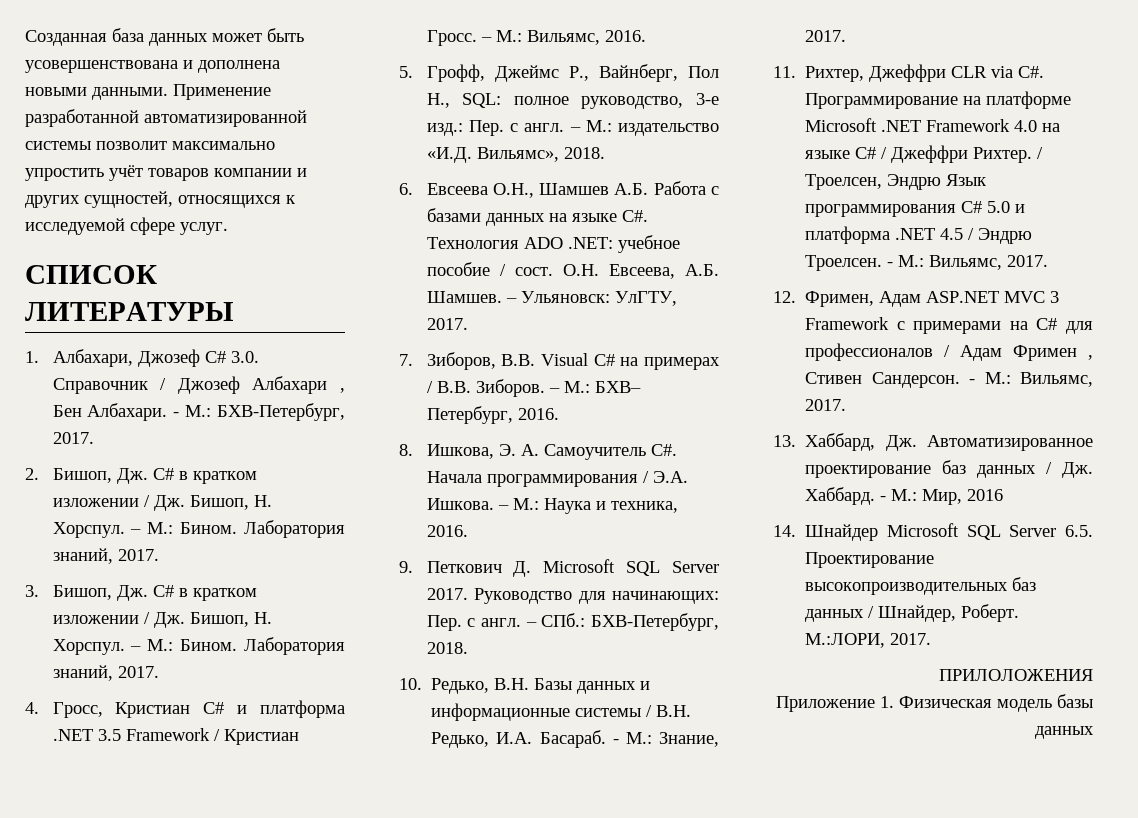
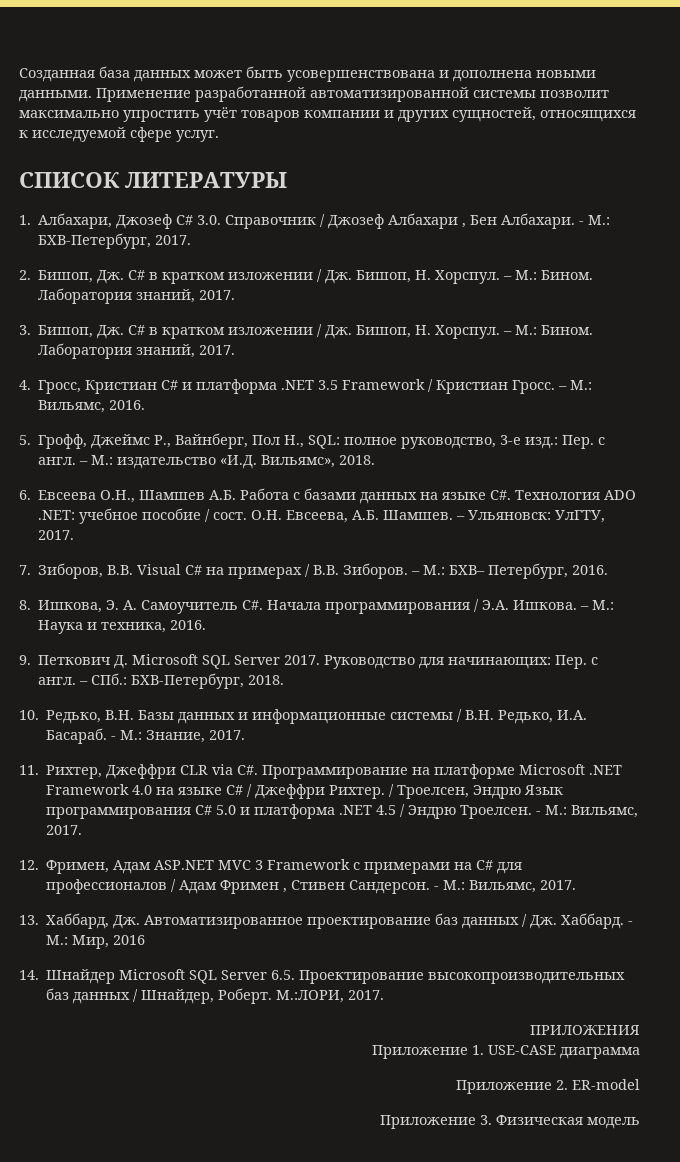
- ПРИЛОЛОЖЕНИЯ
+ ПРИЛОЖЕНИЯ
- Приложение 1. Физическая модель базы данных
+ Приложение 1. USE-CASE диаграмма
+ Приложение 2. ER-model
+ Приложение 3. Физическая модель

